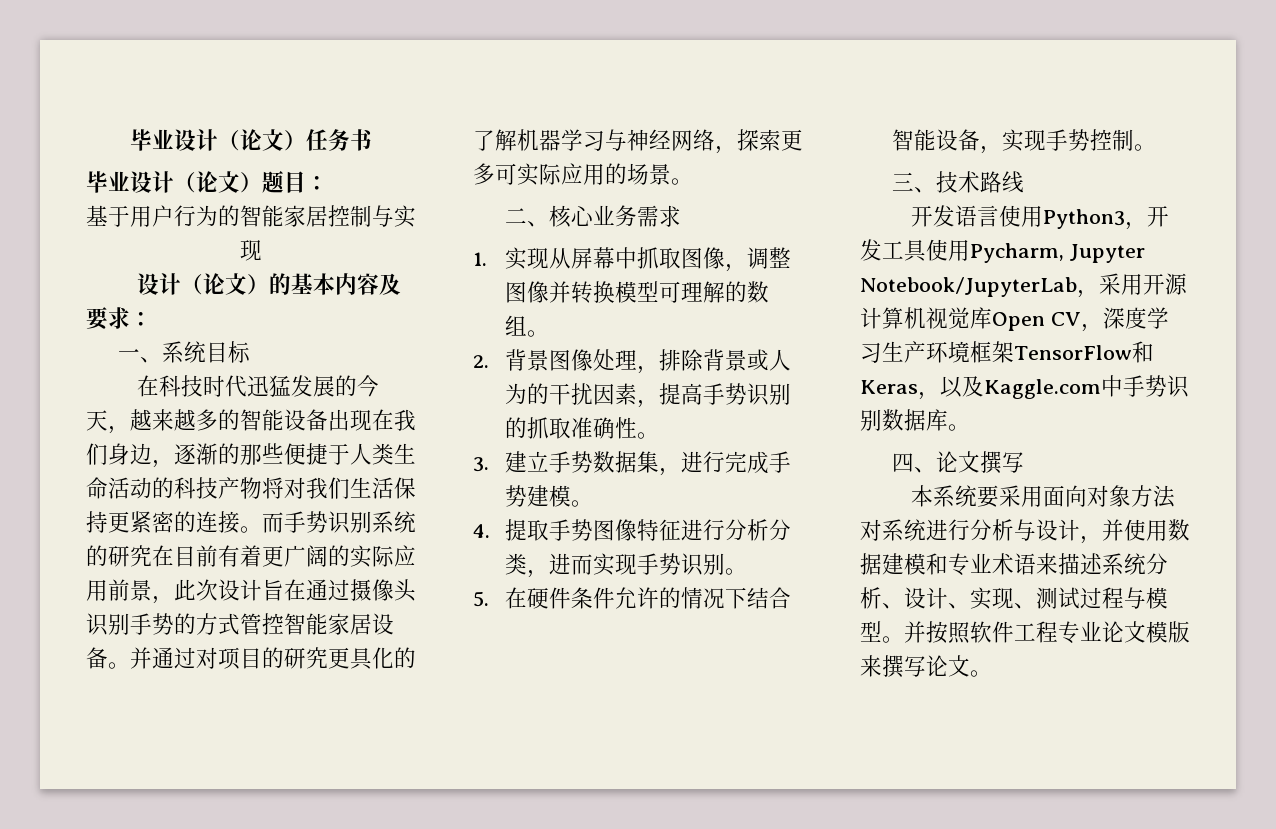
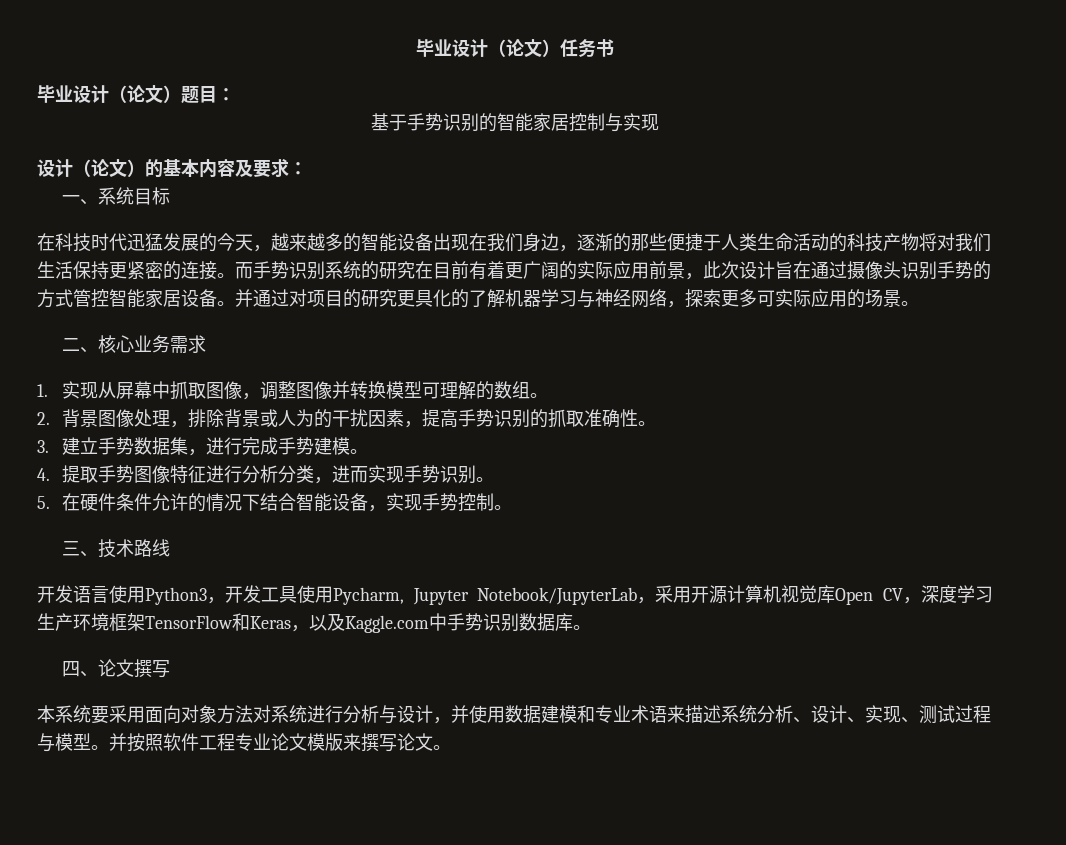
- 基于用户行为的智能家居控制与实现
+ 基于手势识别的智能家居控制与实现

